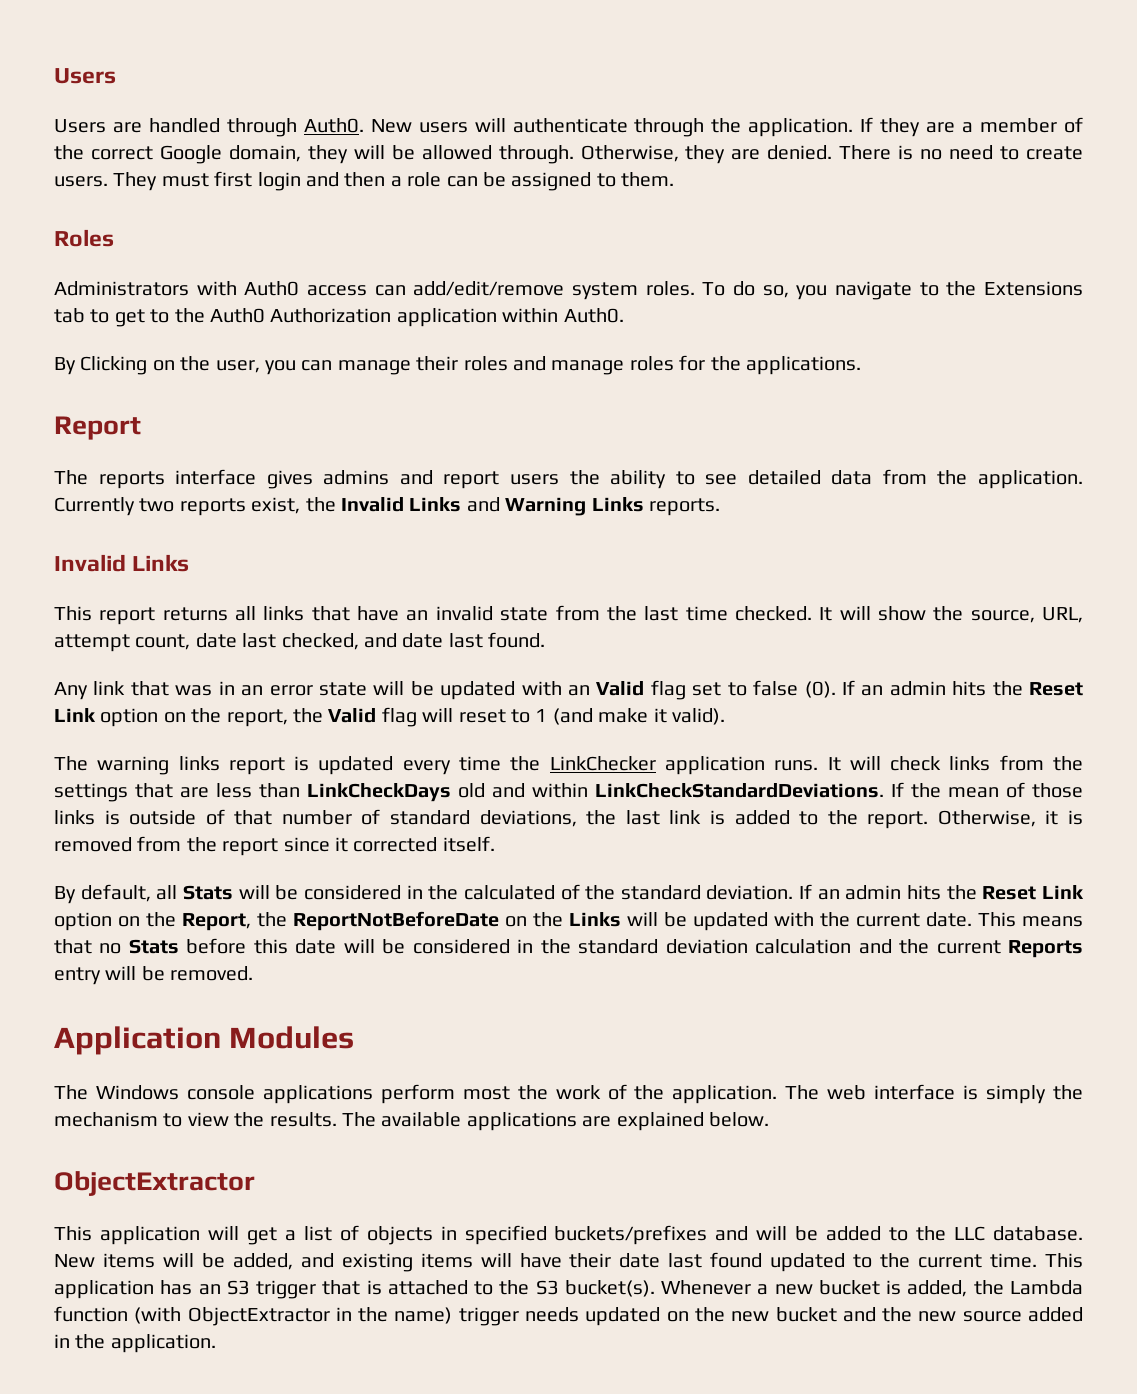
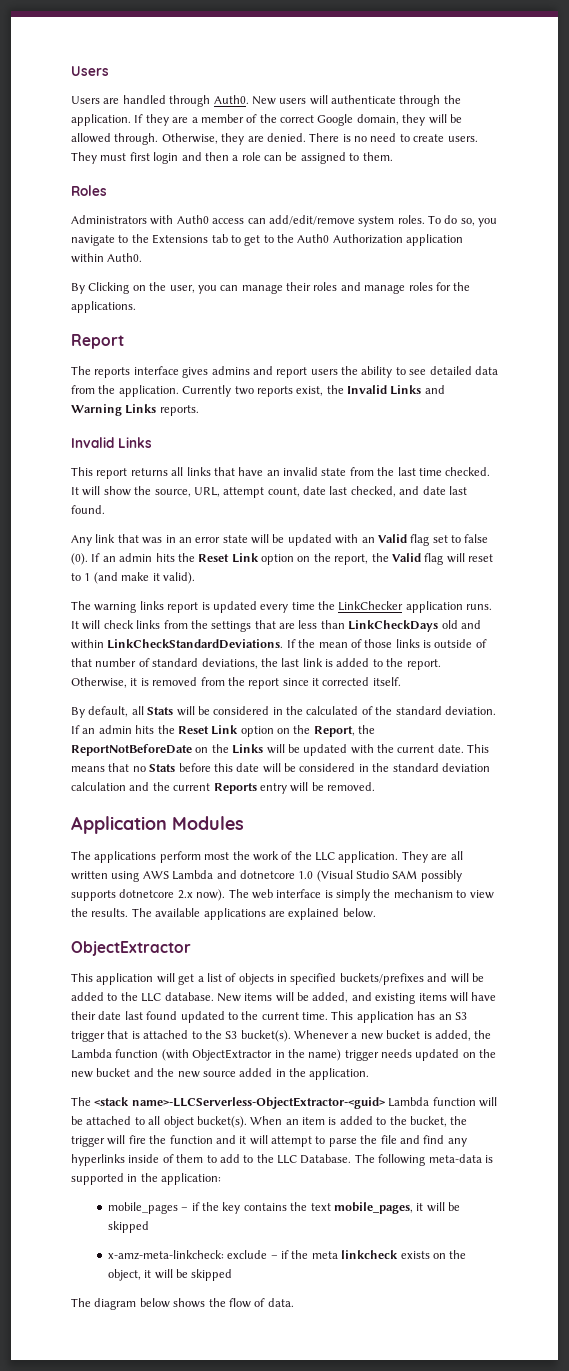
- The Windows console applications perform most the work of the application.
+ The applications perform most the work of the LLC application. They are all written using AWS Lambda and dotnetcore 1.0 (Visual Studio SAM possibly supports dotnetcore 2.x now).
+ The <stack name>-LLCServerless-ObjectExtractor-<guid> Lambda function will be attached to all object bucket(s). When an item is added to the bucket, the trigger will fire the function and it will attempt to parse the file and find any hyperlinks inside of them to add to the LLC Database. The following meta-data is supported in the application:
+ mobile_pages – if the key contains the text mobile_pages, it will be skipped
+ x-amz-meta-linkcheck: exclude – if the meta linkcheck exists on the object, it will be skipped
+ The diagram below shows the flow of data.

